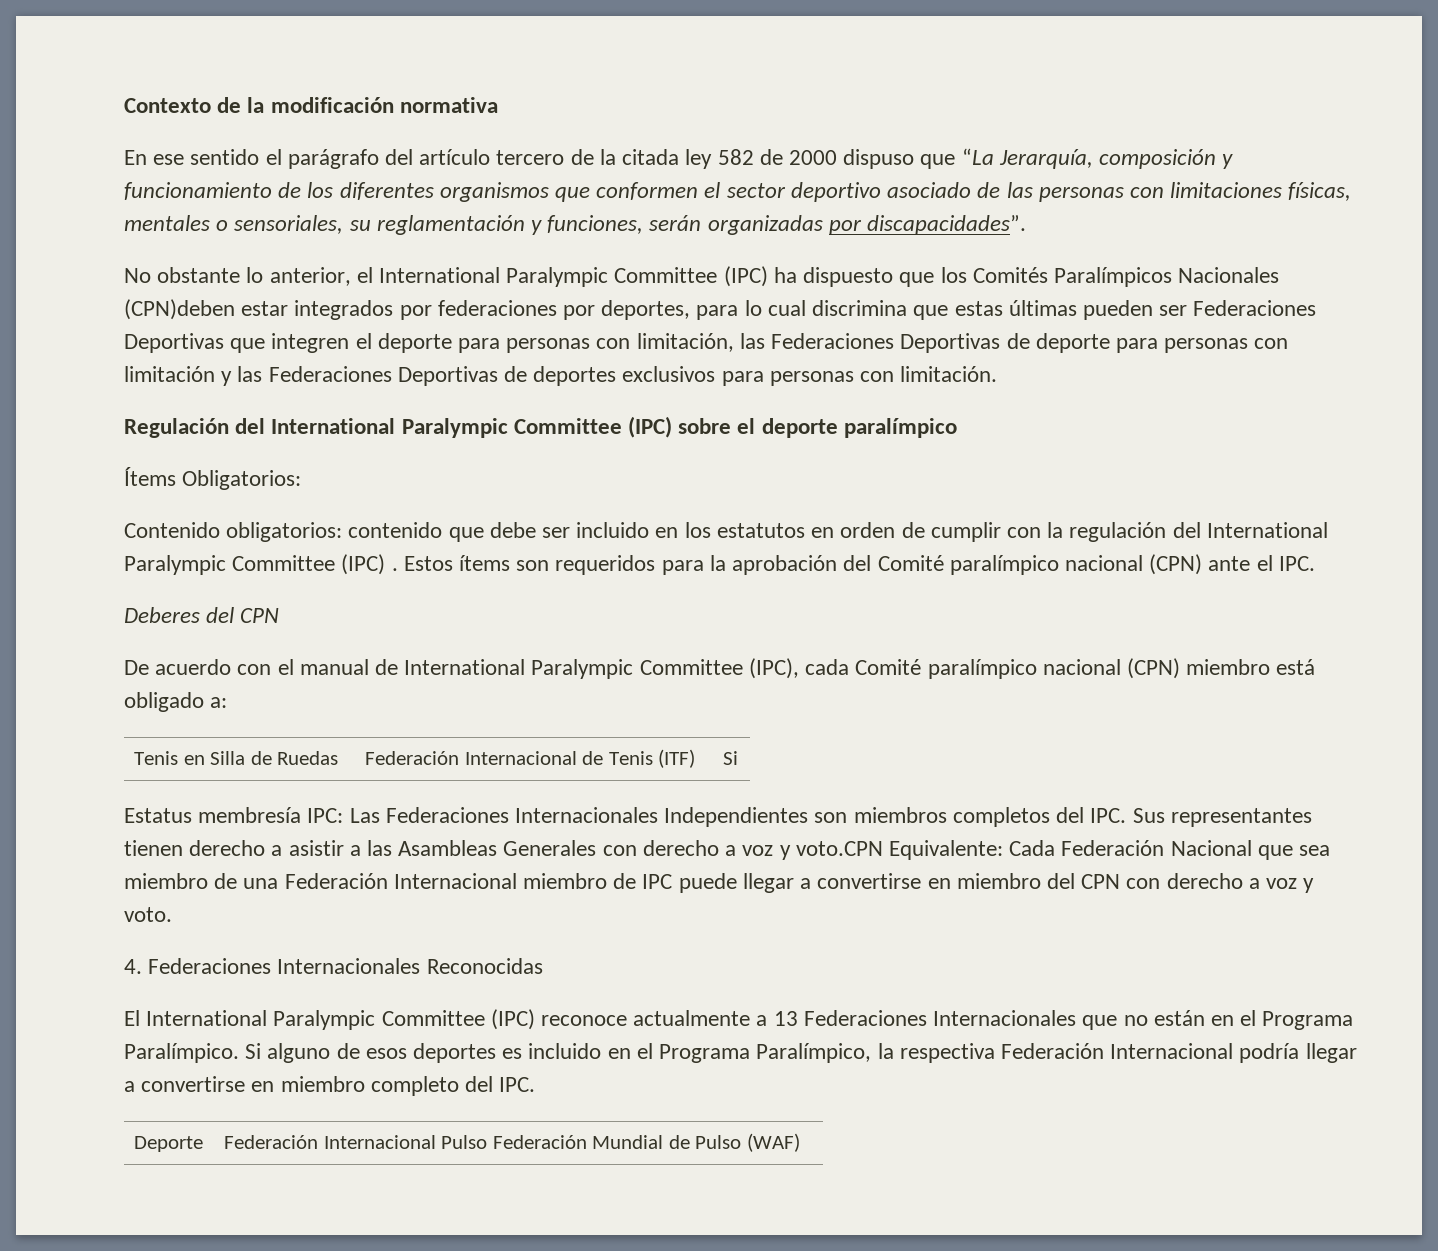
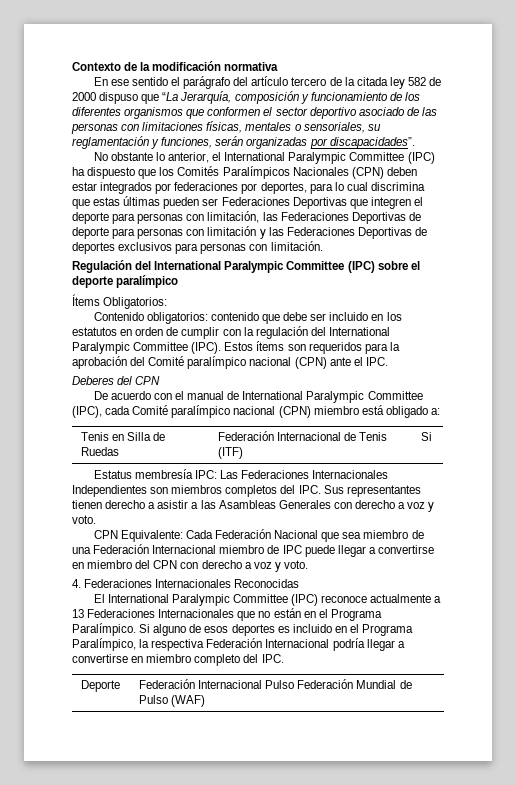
- No obstante lo anterior, el International Paralympic Committee (IPC) ha dispuesto que los Comités Paralímpicos Nacionales (CPN)deben estar integrados por federaciones por deportes, para lo cual discrimina que estas últimas pueden ser Federaciones Deportivas que integren el deporte para personas con limitación, las Federaciones Deportivas de deporte para personas con limitación y las Federaciones Deportivas de deportes exclusivos para personas con limitación.
+ No obstante lo anterior, el International Paralympic Committee (IPC) ha dispuesto que los Comités Paralímpicos Nacionales (CPN) deben estar integrados por federaciones por deportes, para lo cual discrimina que estas últimas pueden ser Federaciones Deportivas que integren el deporte para personas con limitación, las Federaciones Deportivas de deporte para personas con limitación y las Federaciones Deportivas de deportes exclusivos para personas con limitación.
- Contenido obligatorios: contenido que debe ser incluido en los estatutos en orden de cumplir con la regulación del International Paralympic Committee (IPC) .
+ Contenido obligatorios: contenido que debe ser incluido en los estatutos en orden de cumplir con la regulación del International Paralympic Committee (IPC).
- Estatus membresía IPC: Las Federaciones Internacionales Independientes son miembros completos del IPC. Sus representantes tienen derecho a asistir a las Asambleas Generales con derecho a voz y voto.CPN Equivalente: Cada Federación Nacional que sea miembro de una Federación Internacional miembro de IPC puede llegar a convertirse en miembro del CPN con derecho a voz y voto.
+ Estatus membresía IPC: Las Federaciones Internacionales Independientes son miembros completos del IPC. Sus representantes tienen derecho a asistir a las Asambleas Generales con derecho a voz y voto.
+ CPN Equivalente: Cada Federación Nacional que sea miembro de una Federación Internacional miembro de IPC puede llegar a convertirse en miembro del CPN con derecho a voz y voto.

